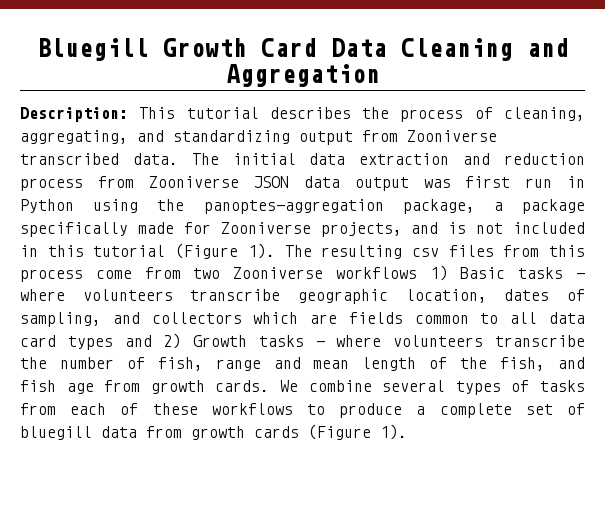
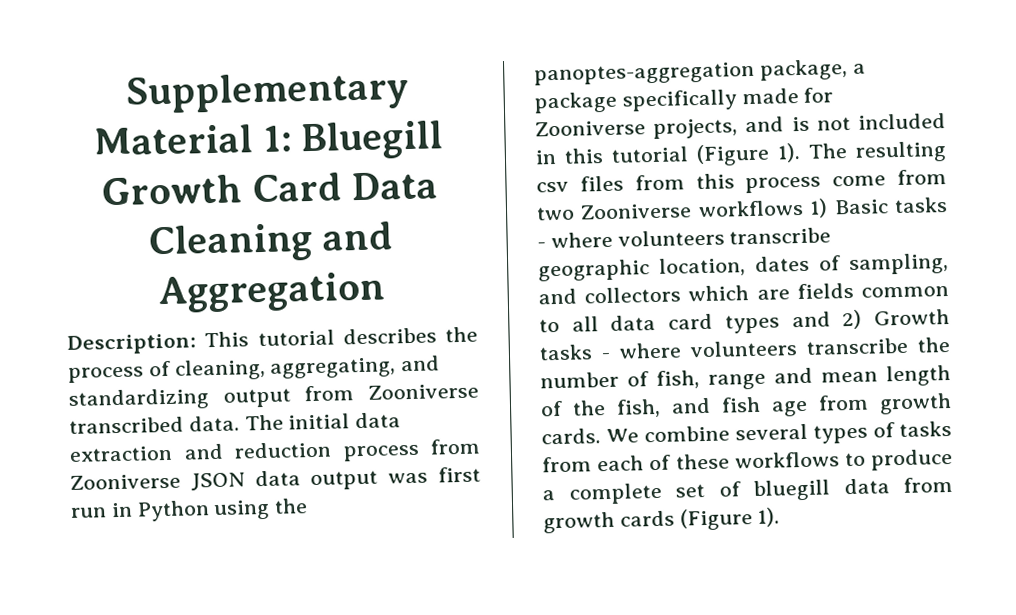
- Bluegill Growth Card Data Cleaning and Aggregation
+ Supplementary Material 1: Bluegill Growth Card Data Cleaning and Aggregation

